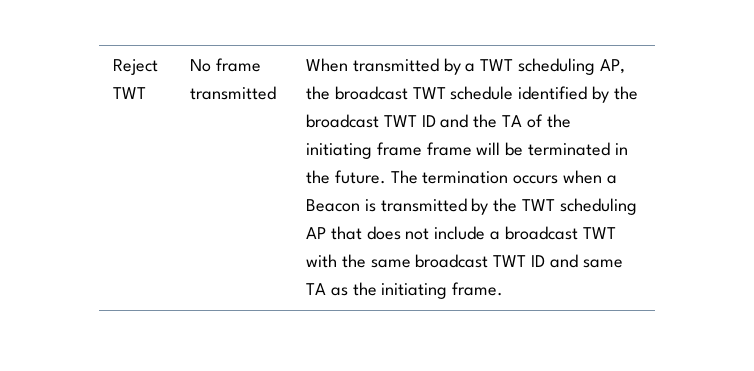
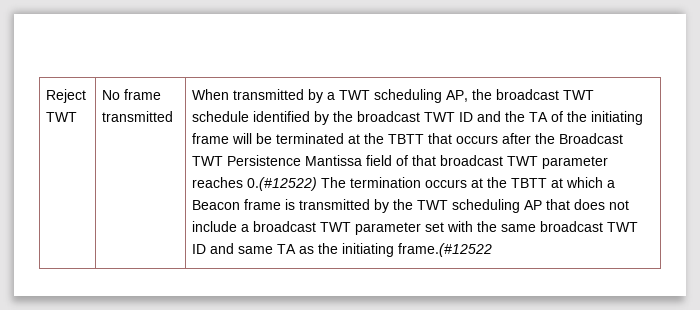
- When transmitted by a TWT scheduling AP, the broadcast TWT schedule identified by the broadcast TWT ID and the TA of the initiating frame frame will be terminated in the future. The termination occurs when a Beacon is transmitted by the TWT scheduling AP that does not include a broadcast TWT with the same broadcast TWT ID and same TA as the initiating frame.
+ When transmitted by a TWT scheduling AP, the broadcast TWT schedule identified by the broadcast TWT ID and the TA of the initiating frame will be terminated at the TBTT that occurs after the Broadcast TWT Persistence Mantissa field of that broadcast TWT parameter reaches 0.(#12522) The termination occurs at the TBTT at which a Beacon frame is transmitted by the TWT scheduling AP that does not include a broadcast TWT parameter set with the same broadcast TWT ID and same TA as the initiating frame.(#12522

